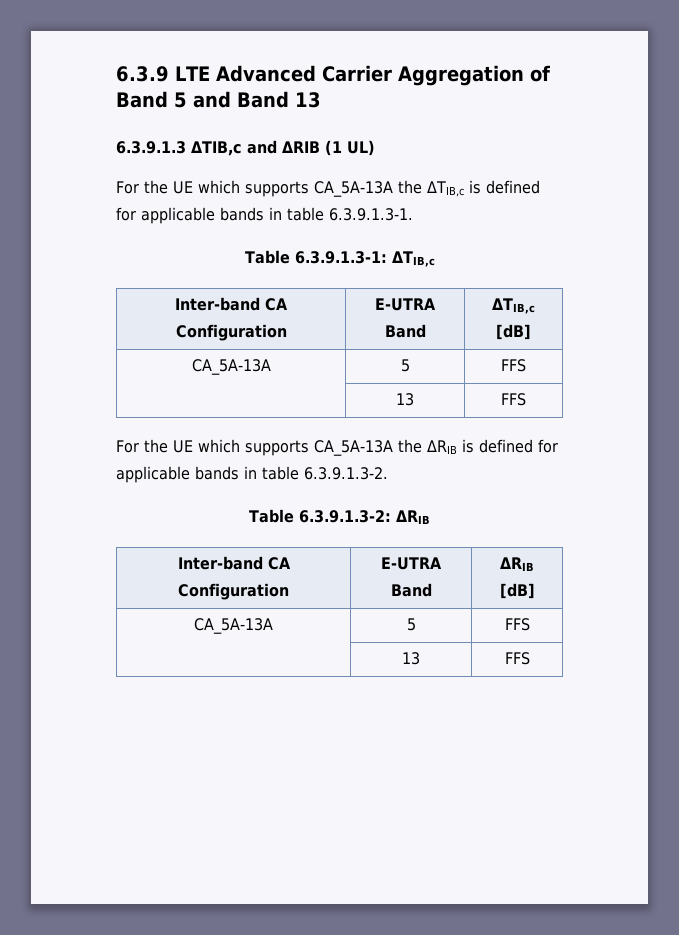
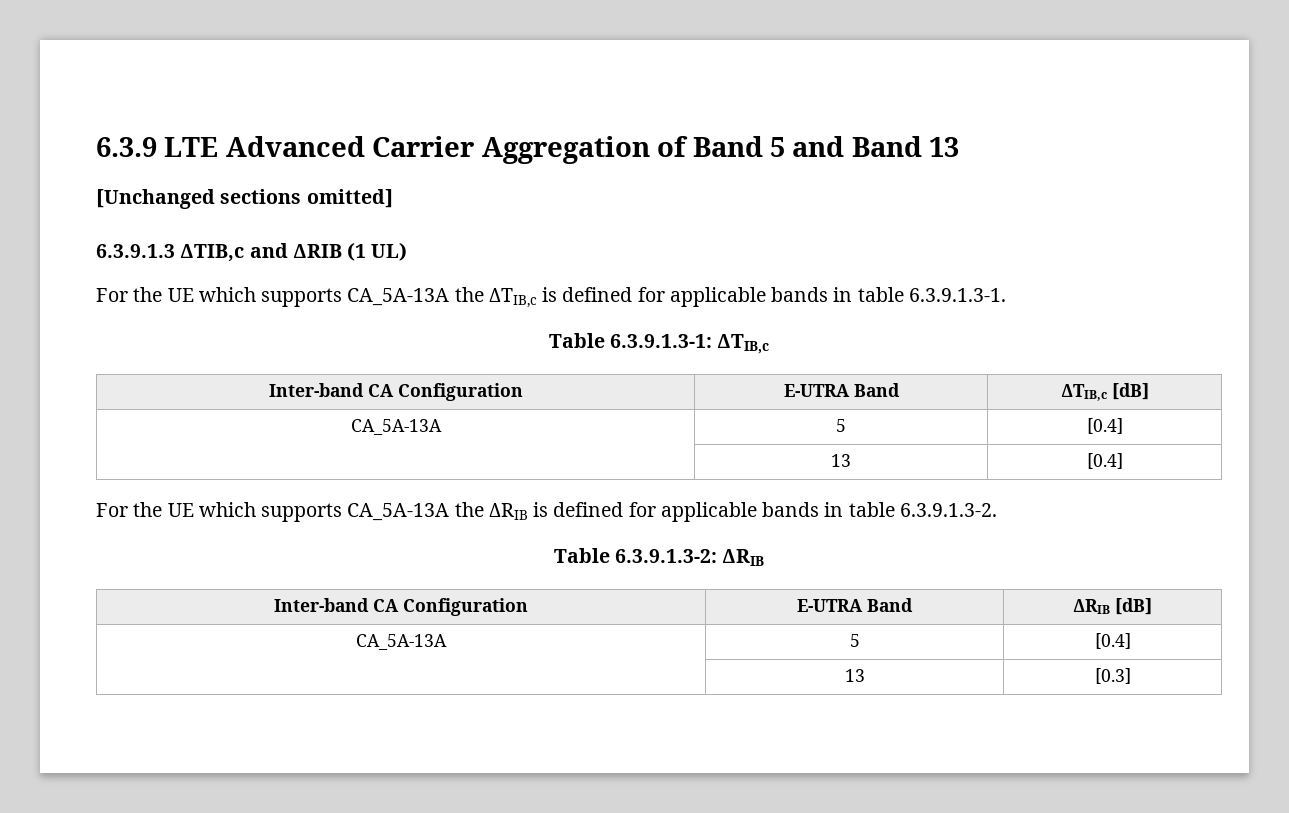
+ [Unchanged sections omitted]
  Inter-band CA Configuration | E-UTRA Band | ΔTIB,c [dB]
- CA_5A-13A | 5 | FFS
- | 13 | FFS
+ CA_5A-13A | 5 | [0.4]
+ | 13 | [0.4]
  Inter-band CA Configuration | E-UTRA Band | ΔRIB [dB]
- CA_5A-13A | 5 | FFS
- | 13 | FFS
+ CA_5A-13A | 5 | [0.4]
+ | 13 | [0.3]

